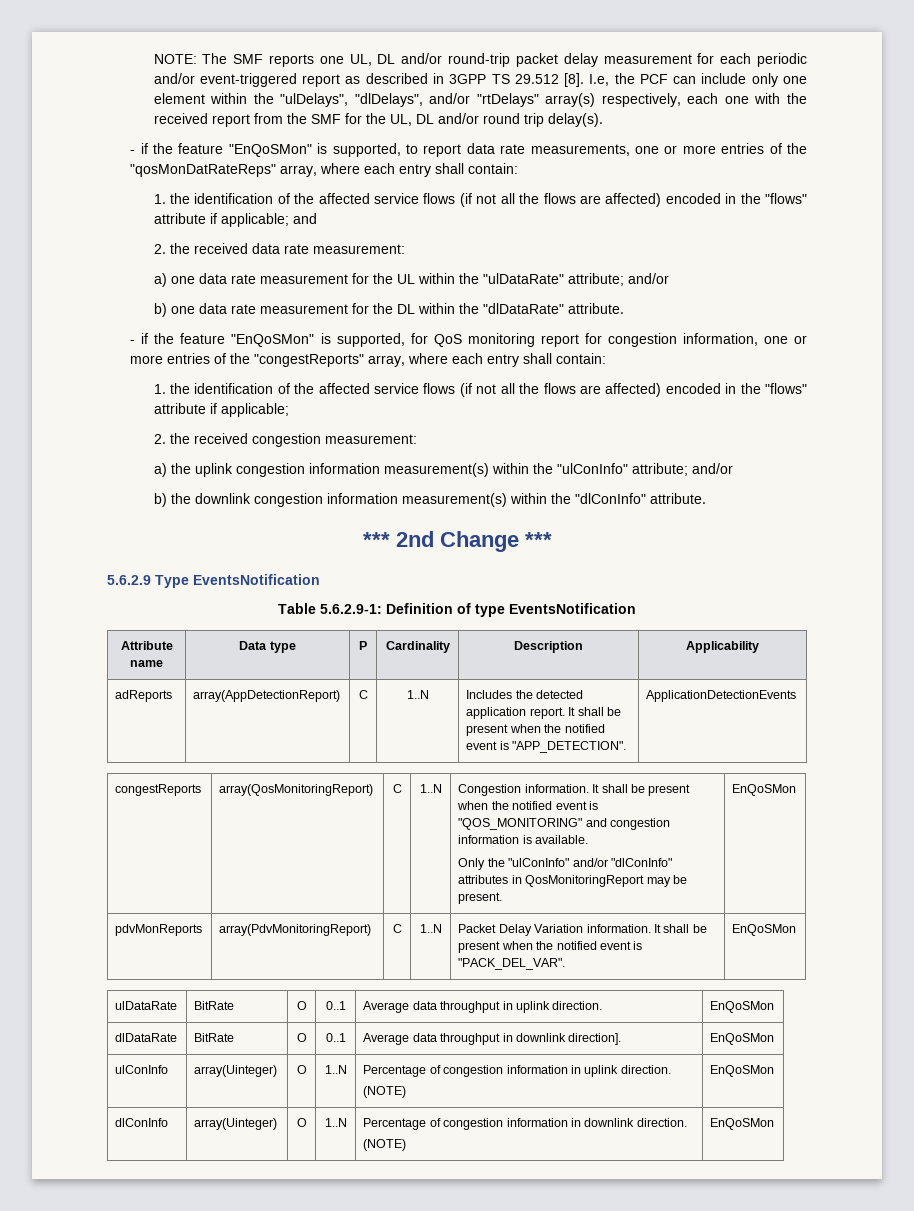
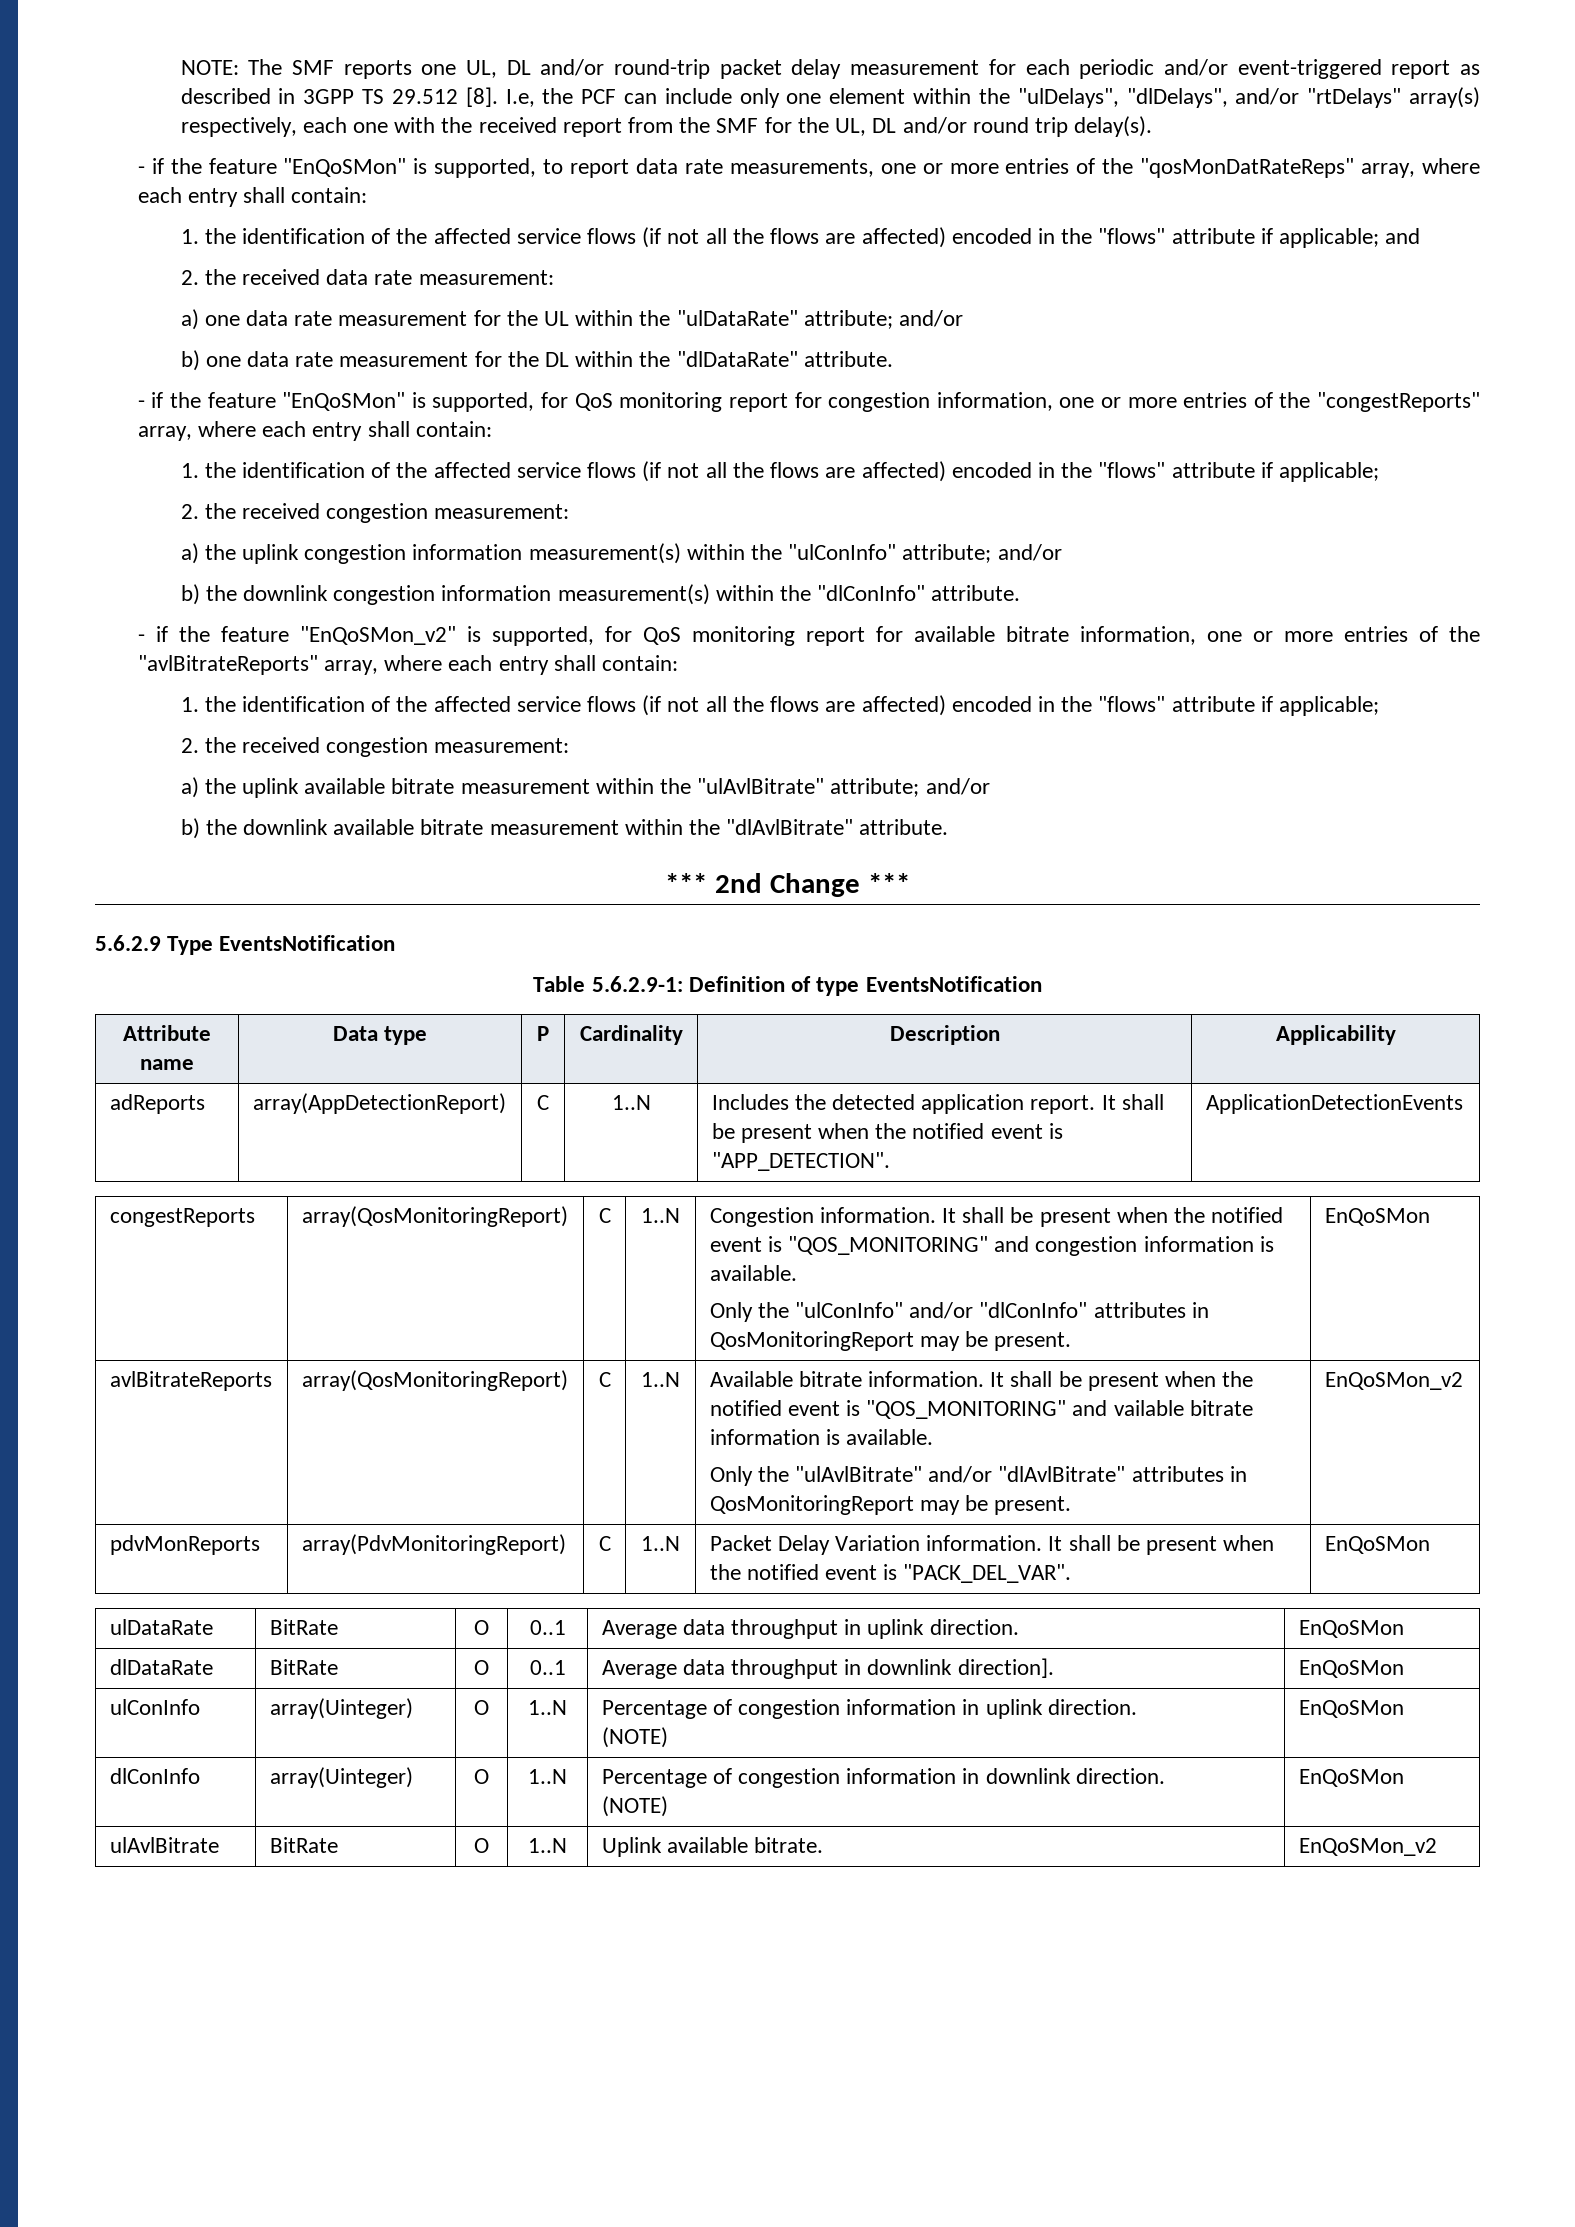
+ - if the feature "EnQoSMon_v2" is supported, for QoS monitoring report for available bitrate information, one or more entries of the "avlBitrateReports" array, where each entry shall contain:
+ 1. the identification of the affected service flows (if not all the flows are affected) encoded in the "flows" attribute if applicable;
+ 2. the received congestion measurement:
+ a) the uplink available bitrate measurement within the "ulAvlBitrate" attribute; and/or
+ b) the downlink available bitrate measurement within the "dlAvlBitrate" attribute.
+ avlBitrateReports | array(QosMonitoringReport) | C | 1..N | Available bitrate information. It shall be present when the notified event is "QOS_MONITORING" and vailable bitrate information is available.
+ Only the "ulAvlBitrate" and/or "dlAvlBitrate" attributes in QosMonitoringReport may be present. | EnQoSMon_v2
+ ulAvlBitrate | BitRate | O | 1..N | Uplink available bitrate. | EnQoSMon_v2

